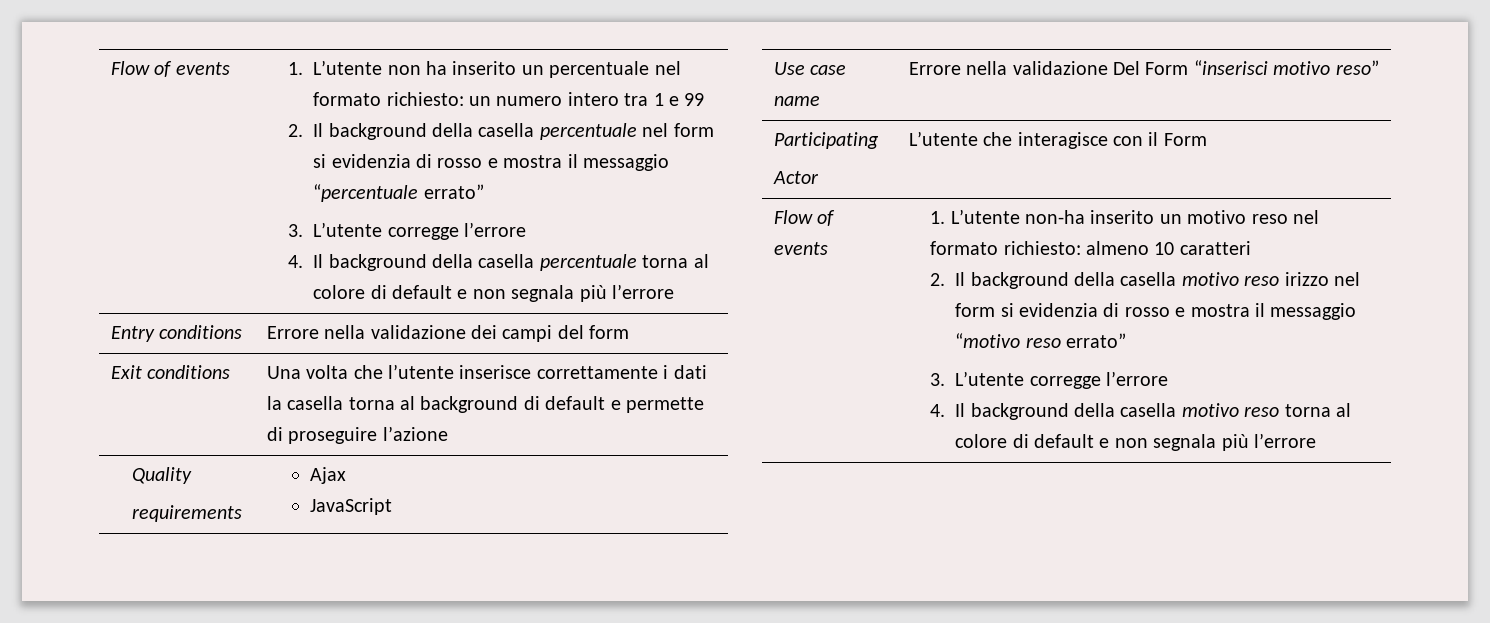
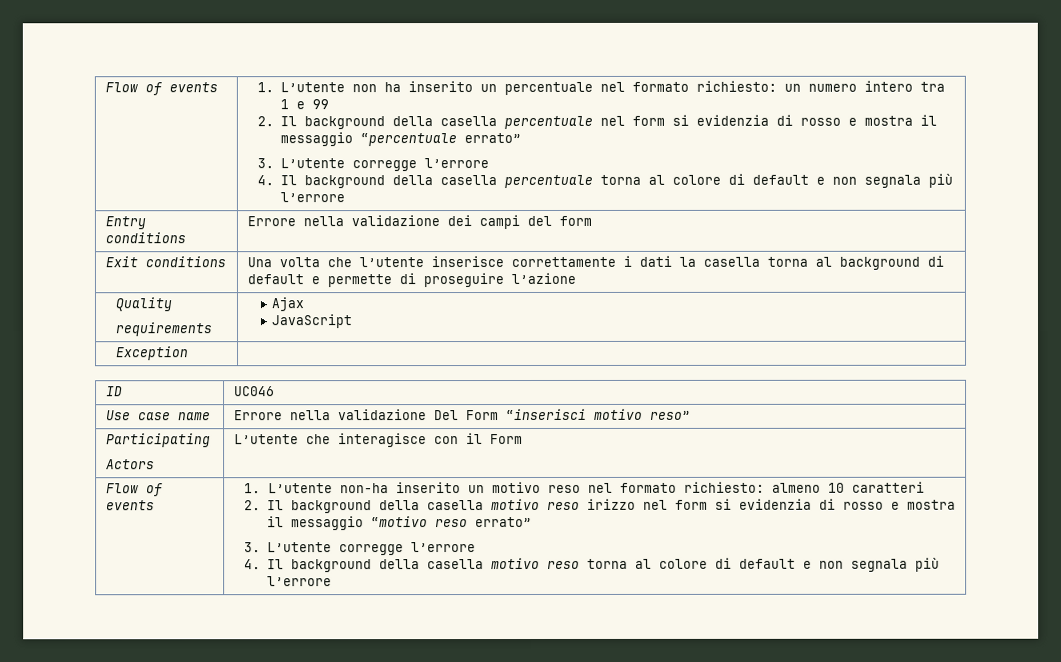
+ Exception |
+ ID | UC046
  Participating
- Actor | L’utente che interagisce con il Form
+ Actors | L’utente che interagisce con il Form

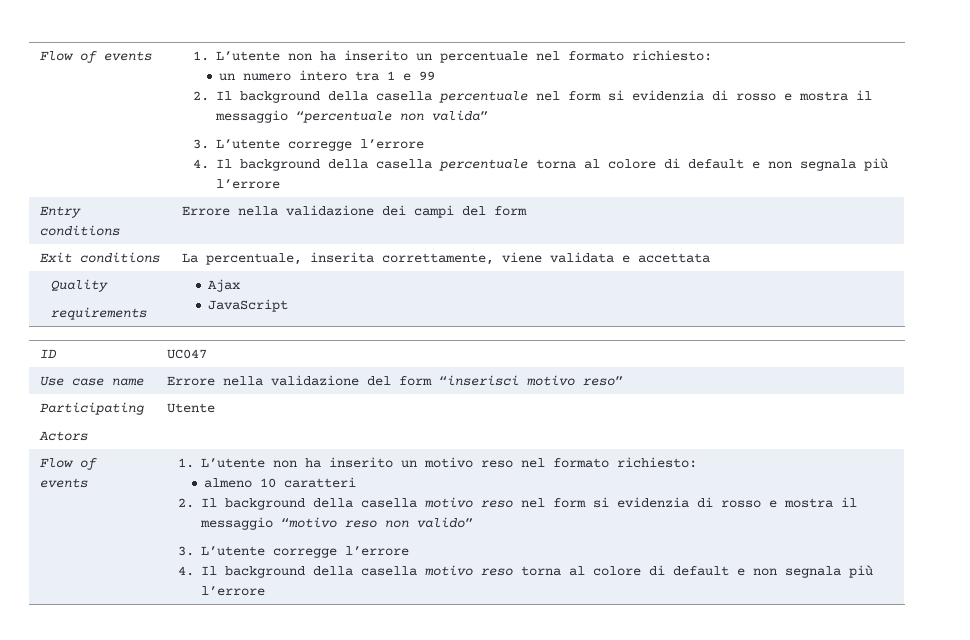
- 1. L’utente non ha inserito un percentuale nel formato richiesto: un numero intero tra 1 e 99
+ 1. L’utente non ha inserito un percentuale nel formato richiesto:
+ un numero intero tra 1 e 99
- 2. Il background della casella percentuale nel form si evidenzia di rosso e mostra il messaggio “percentuale errato”
+ 2. Il background della casella percentuale nel form si evidenzia di rosso e mostra il messaggio “percentuale non valida”
- Exit conditions | Una volta che l’utente inserisce correttamente i dati la casella torna al background di default e permette di proseguire l’azione
+ Exit conditions | La percentuale, inserita correttamente, viene validata e accettata
- Exception |
- ID | UC046
+ ID | UC047
- Use case name | Errore nella validazione Del Form “inserisci motivo reso”
+ Use case name | Errore nella validazione del form “inserisci motivo reso”
  Participating
- Actors | L’utente che interagisce con il Form
- Flow of events | 1. L’utente non-ha inserito un motivo reso nel formato richiesto: almeno 10 caratteri
+ Actors | Utente
+ Flow of events | 1. L’utente non ha inserito un motivo reso nel formato richiesto:
+ almeno 10 caratteri
- 2. Il background della casella motivo reso irizzo nel form si evidenzia di rosso e mostra il messaggio “motivo reso errato”
+ 2. Il background della casella motivo reso nel form si evidenzia di rosso e mostra il messaggio “motivo reso non valido”

